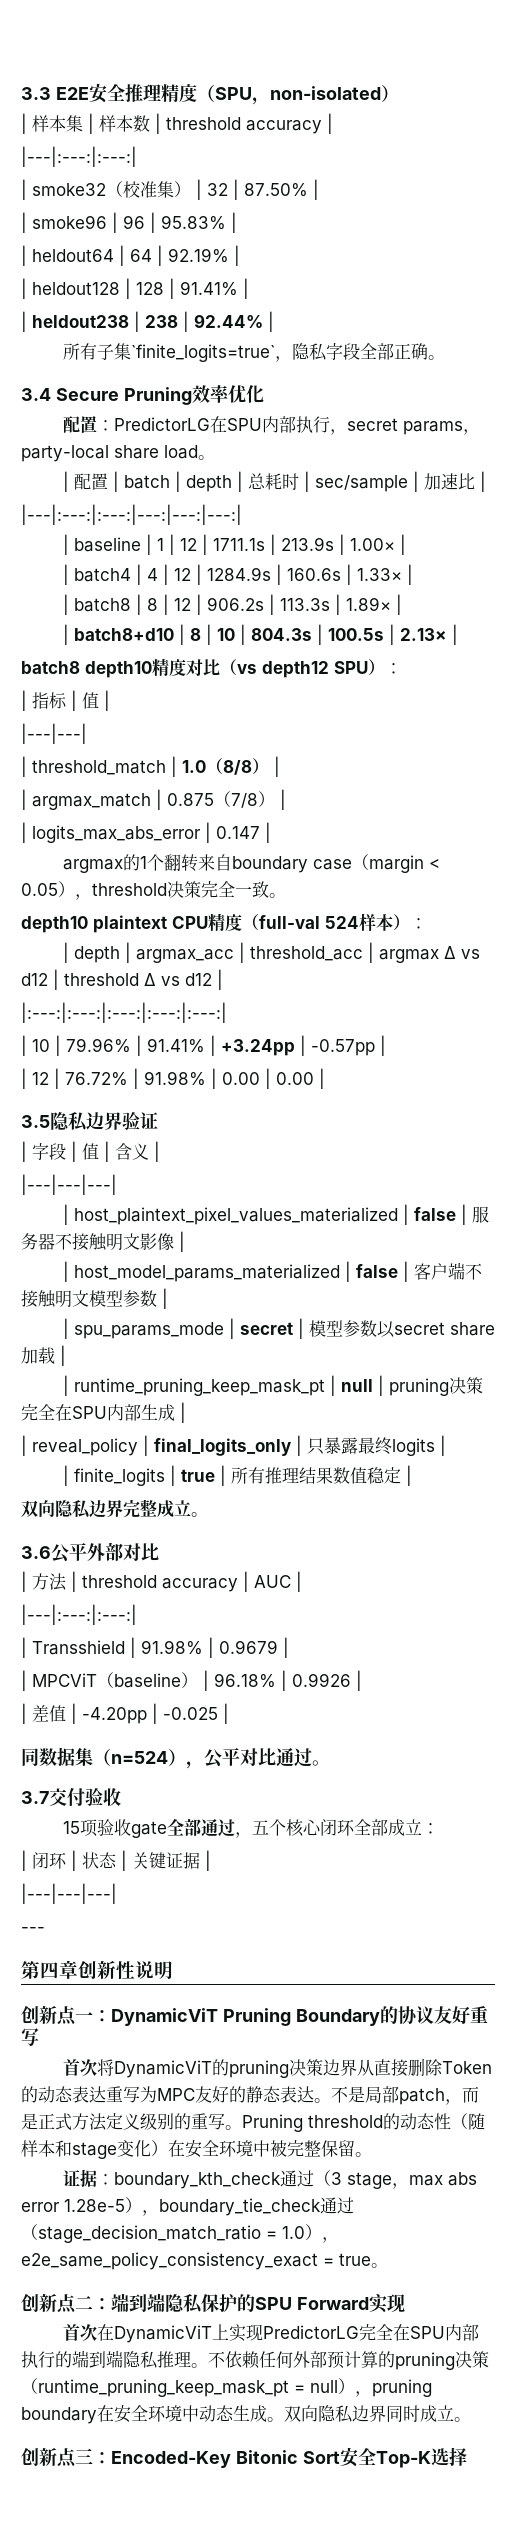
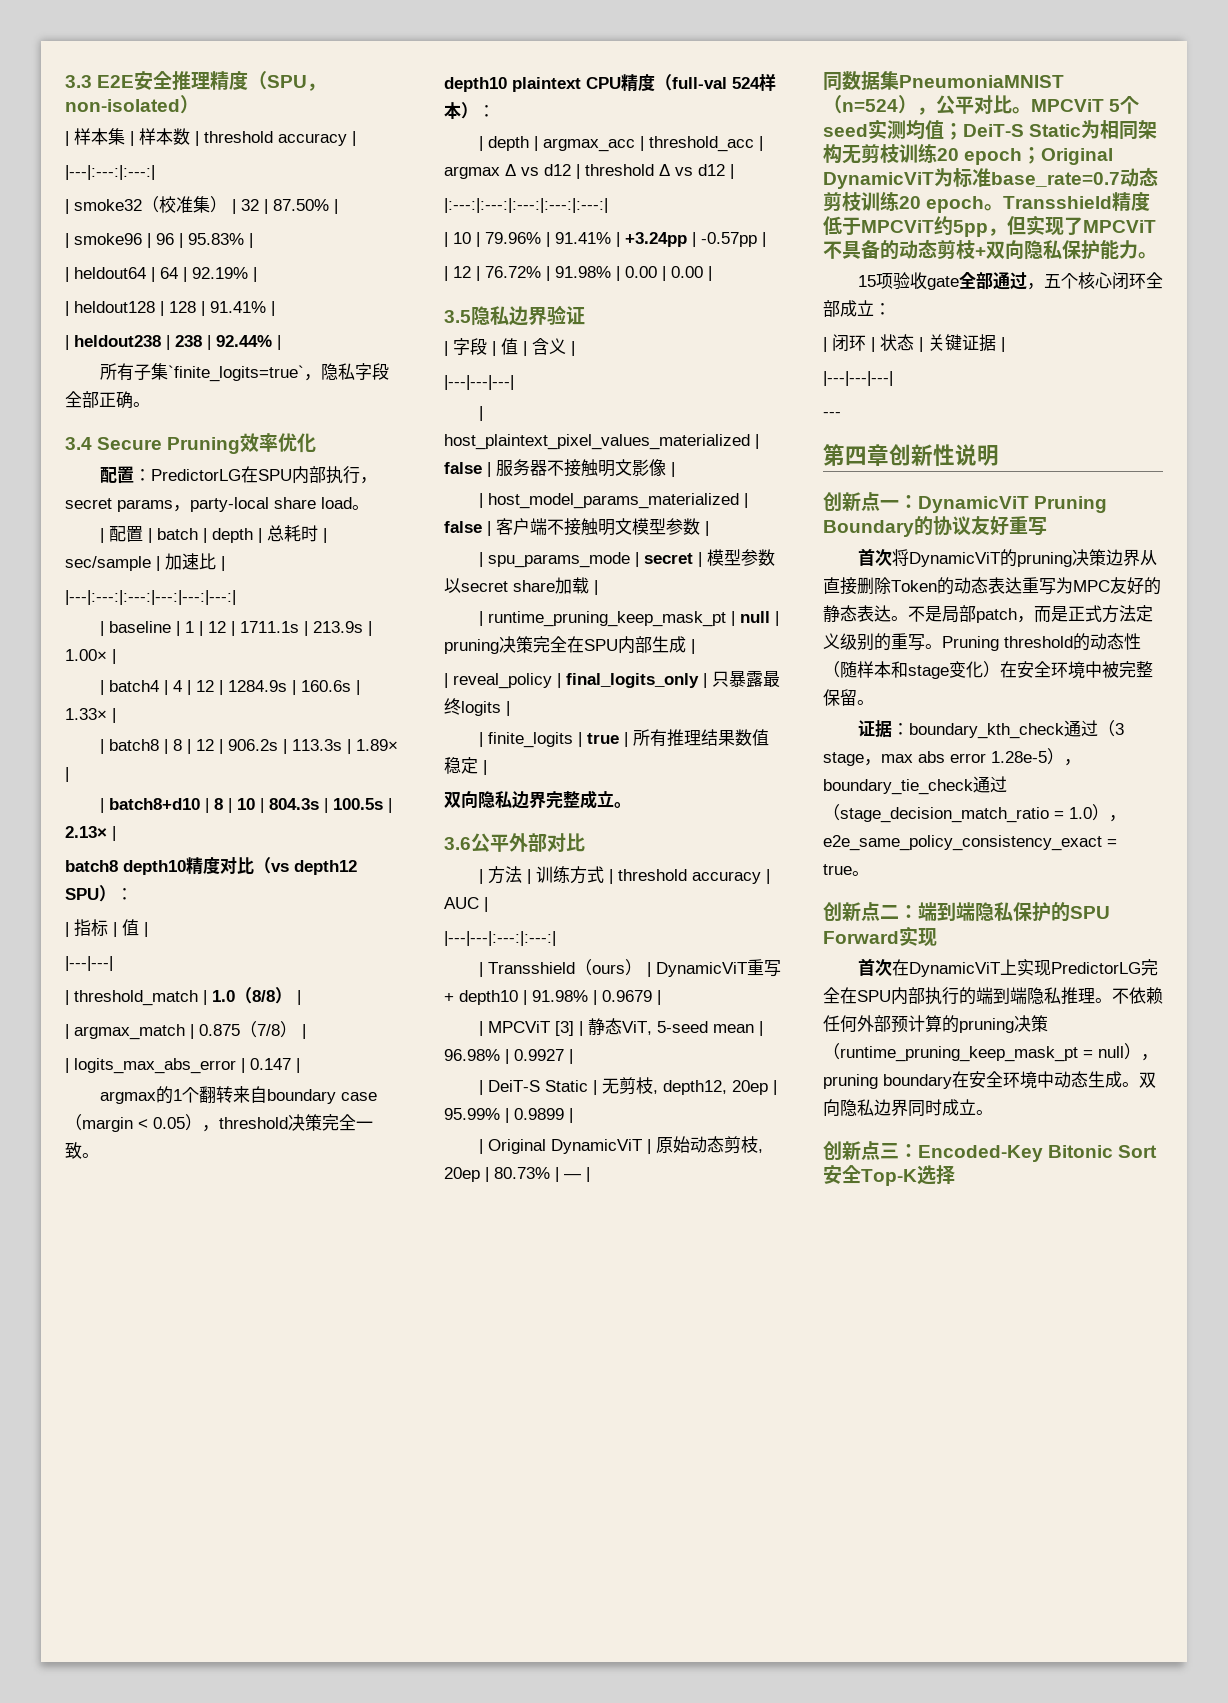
- | 方法 | threshold accuracy | AUC |
- |---|:---:|:---:|
+ | 方法 | 训练方式 | threshold accuracy | AUC |
+ |---|---|:---:|:---:|
- | Transshield | 91.98% | 0.9679 |
+ | Transshield（ours） | DynamicViT重写+ depth10 | 91.98% | 0.9679 |
- | MPCViT（baseline） | 96.18% | 0.9926 |
- | 差值 | -4.20pp | -0.025 |
+ | MPCViT [3] | 静态ViT, 5-seed mean | 96.98% | 0.9927 |
+ | DeiT-S Static | 无剪枝, depth12, 20ep | 95.99% | 0.9899 |
+ | Original DynamicViT | 原始动态剪枝, 20ep | 80.73% | — |
- 同数据集（n=524），公平对比通过。
- 3.7交付验收
+ 同数据集PneumoniaMNIST（n=524），公平对比。MPCViT 5个seed实测均值；DeiT-S Static为相同架构无剪枝训练20 epoch；Original DynamicViT为标准base_rate=0.7动态剪枝训练20 epoch。Transshield精度低于MPCViT约5pp，但实现了MPCViT不具备的动态剪枝+双向隐私保护能力。

